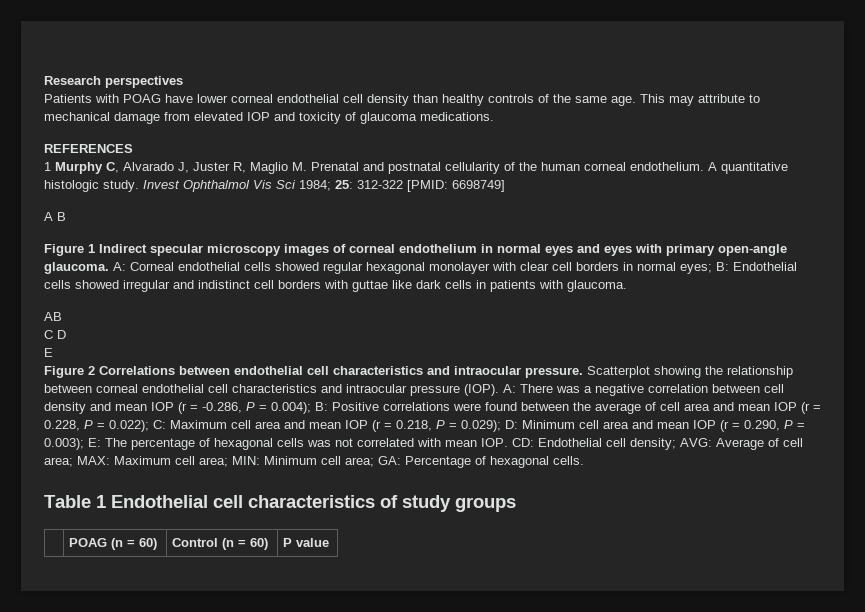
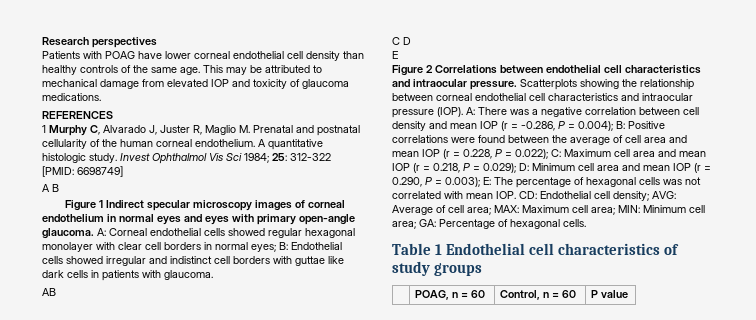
- This may attribute to mechanical damage from elevated IOP and toxicity of glaucoma medications.
+ This may be attributed to mechanical damage from elevated IOP and toxicity of glaucoma medications.
- Scatterplot showing the relationship between corneal endothelial cell characteristics and intraocular pressure (IOP).
+ Scatterplots showing the relationship between corneal endothelial cell characteristics and intraocular pressure (IOP).
- | POAG (n = 60) | Control (n = 60) | P value
+ | POAG, n = 60 | Control, n = 60 | P value

